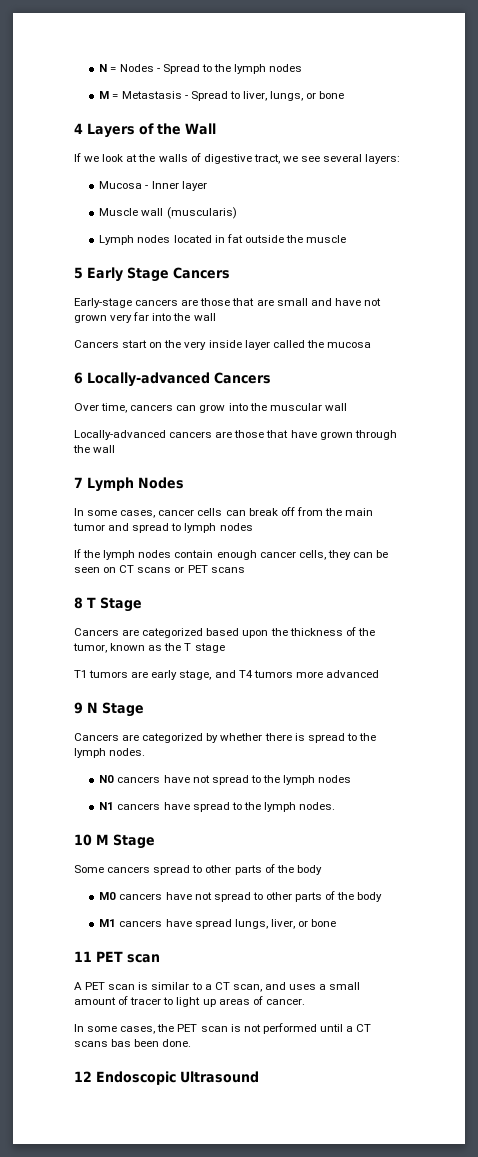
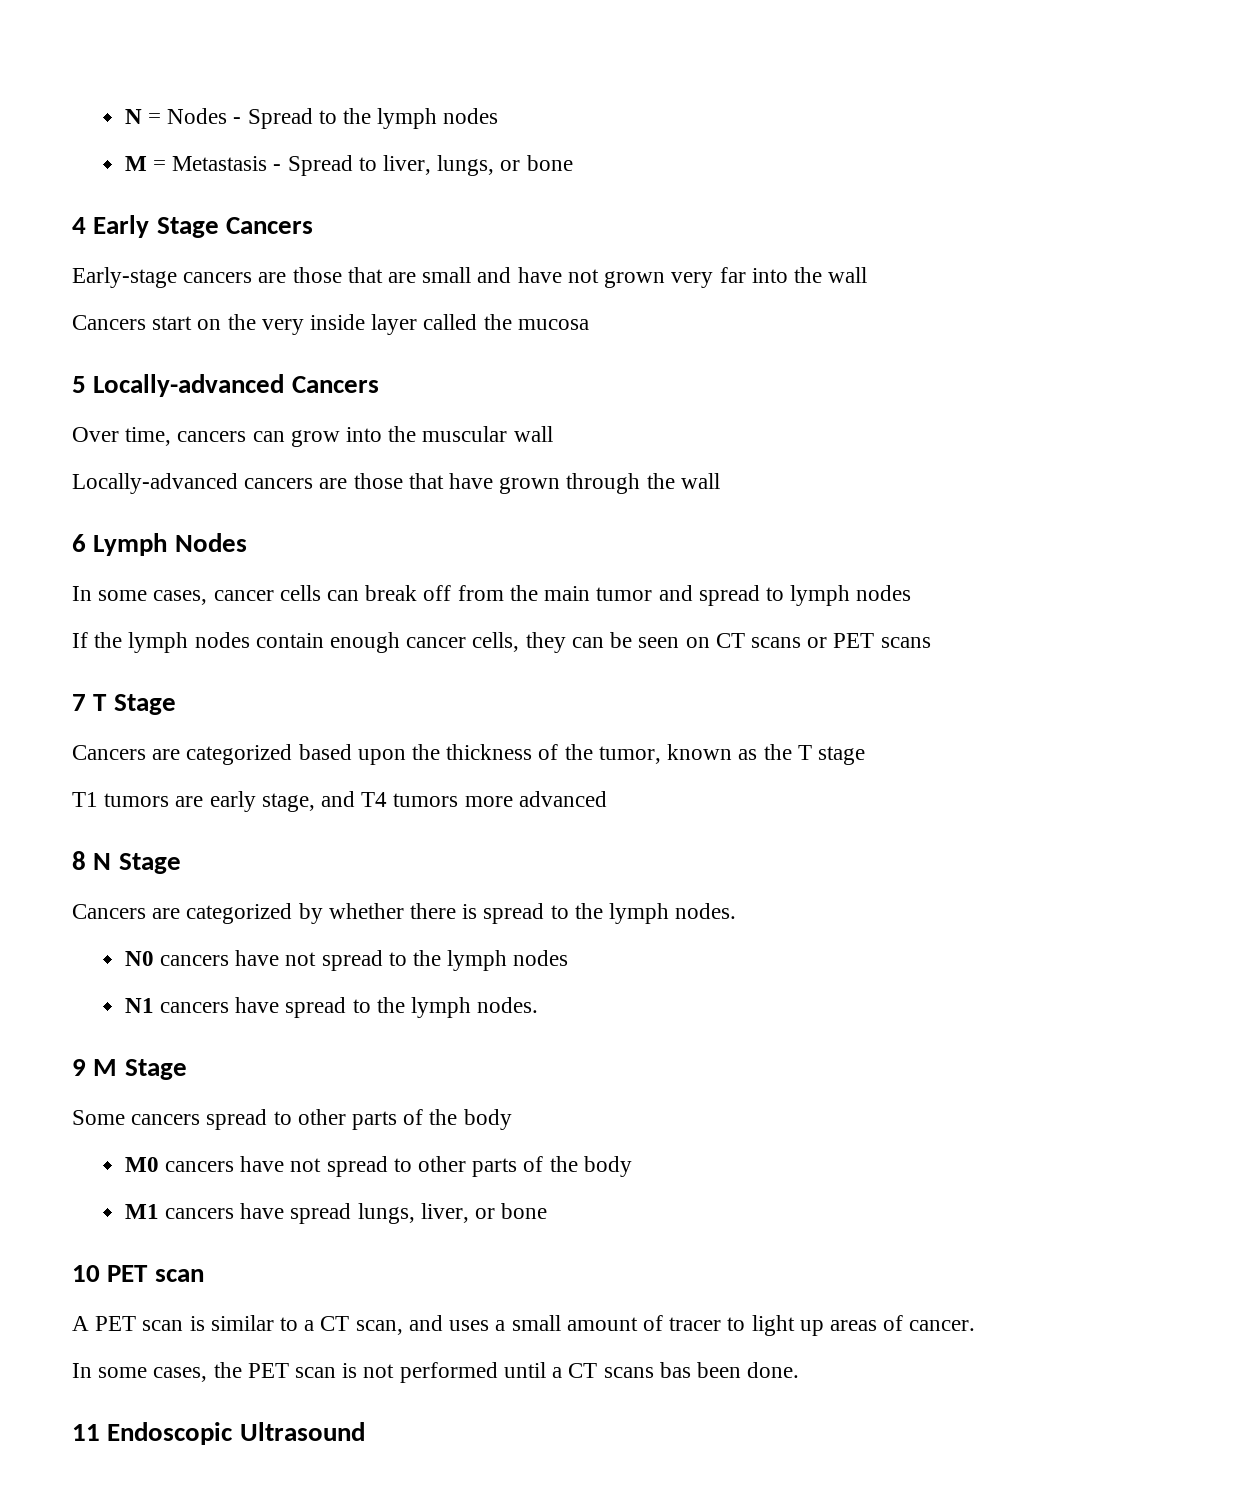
- 4 Layers of the Wall
- If we look at the walls of digestive tract, we see several layers:
- Mucosa - Inner layer
- Muscle wall (muscularis)
- Lymph nodes located in fat outside the muscle
- 5 Early Stage Cancers
+ 4 Early Stage Cancers
- 6 Locally-advanced Cancers
+ 5 Locally-advanced Cancers
- 7 Lymph Nodes
+ 6 Lymph Nodes
- 8 T Stage
+ 7 T Stage
- 9 N Stage
+ 8 N Stage
- 10 M Stage
+ 9 M Stage
- 11 PET scan
+ 10 PET scan
- 12 Endoscopic Ultrasound
+ 11 Endoscopic Ultrasound

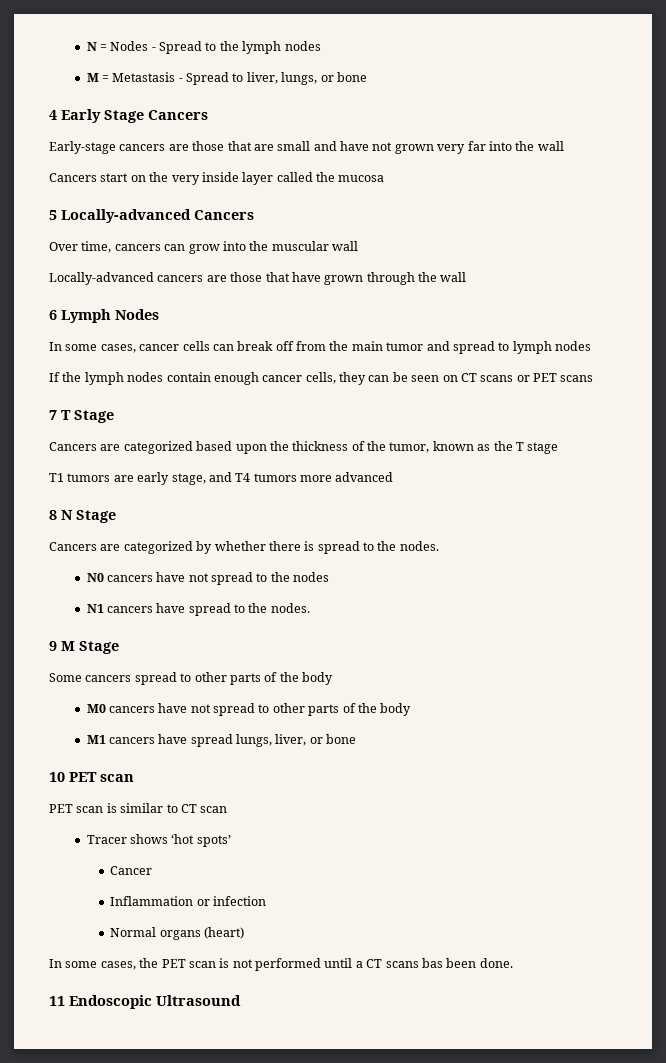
- Cancers are categorized by whether there is spread to the lymph nodes.
+ Cancers are categorized by whether there is spread to the nodes.
- N0 cancers have not spread to the lymph nodes
+ N0 cancers have not spread to the nodes
- N1 cancers have spread to the lymph nodes.
+ N1 cancers have spread to the nodes.
- A PET scan is similar to a CT scan, and uses a small amount of tracer to light up areas of cancer.
+ PET scan is similar to CT scan
+ Tracer shows ‘hot spots’
+ Cancer
+ Inflammation or infection
+ Normal organs (heart)

